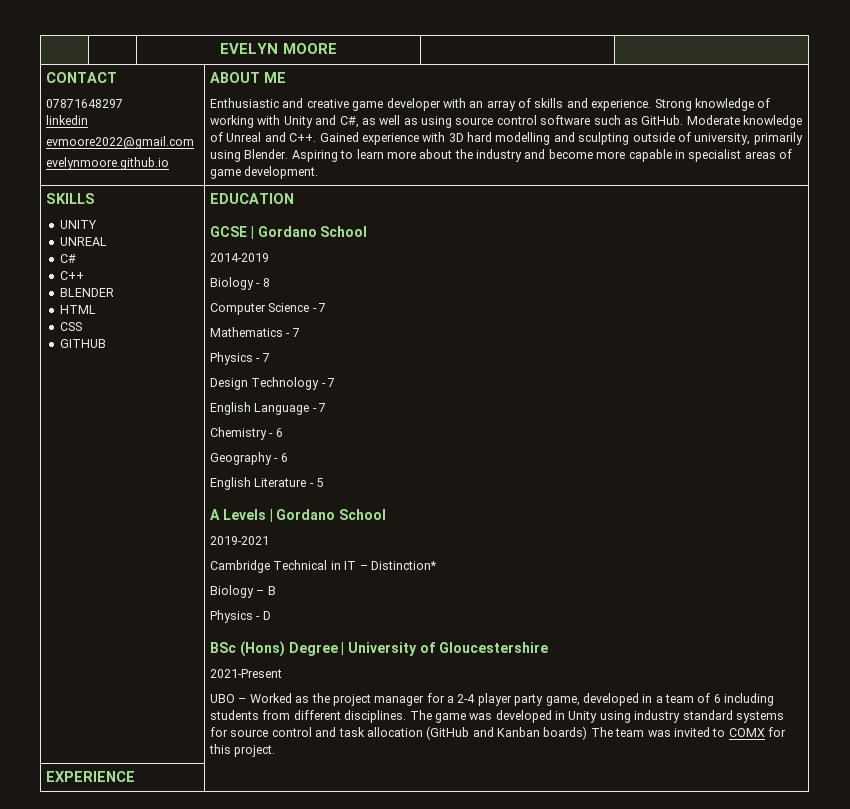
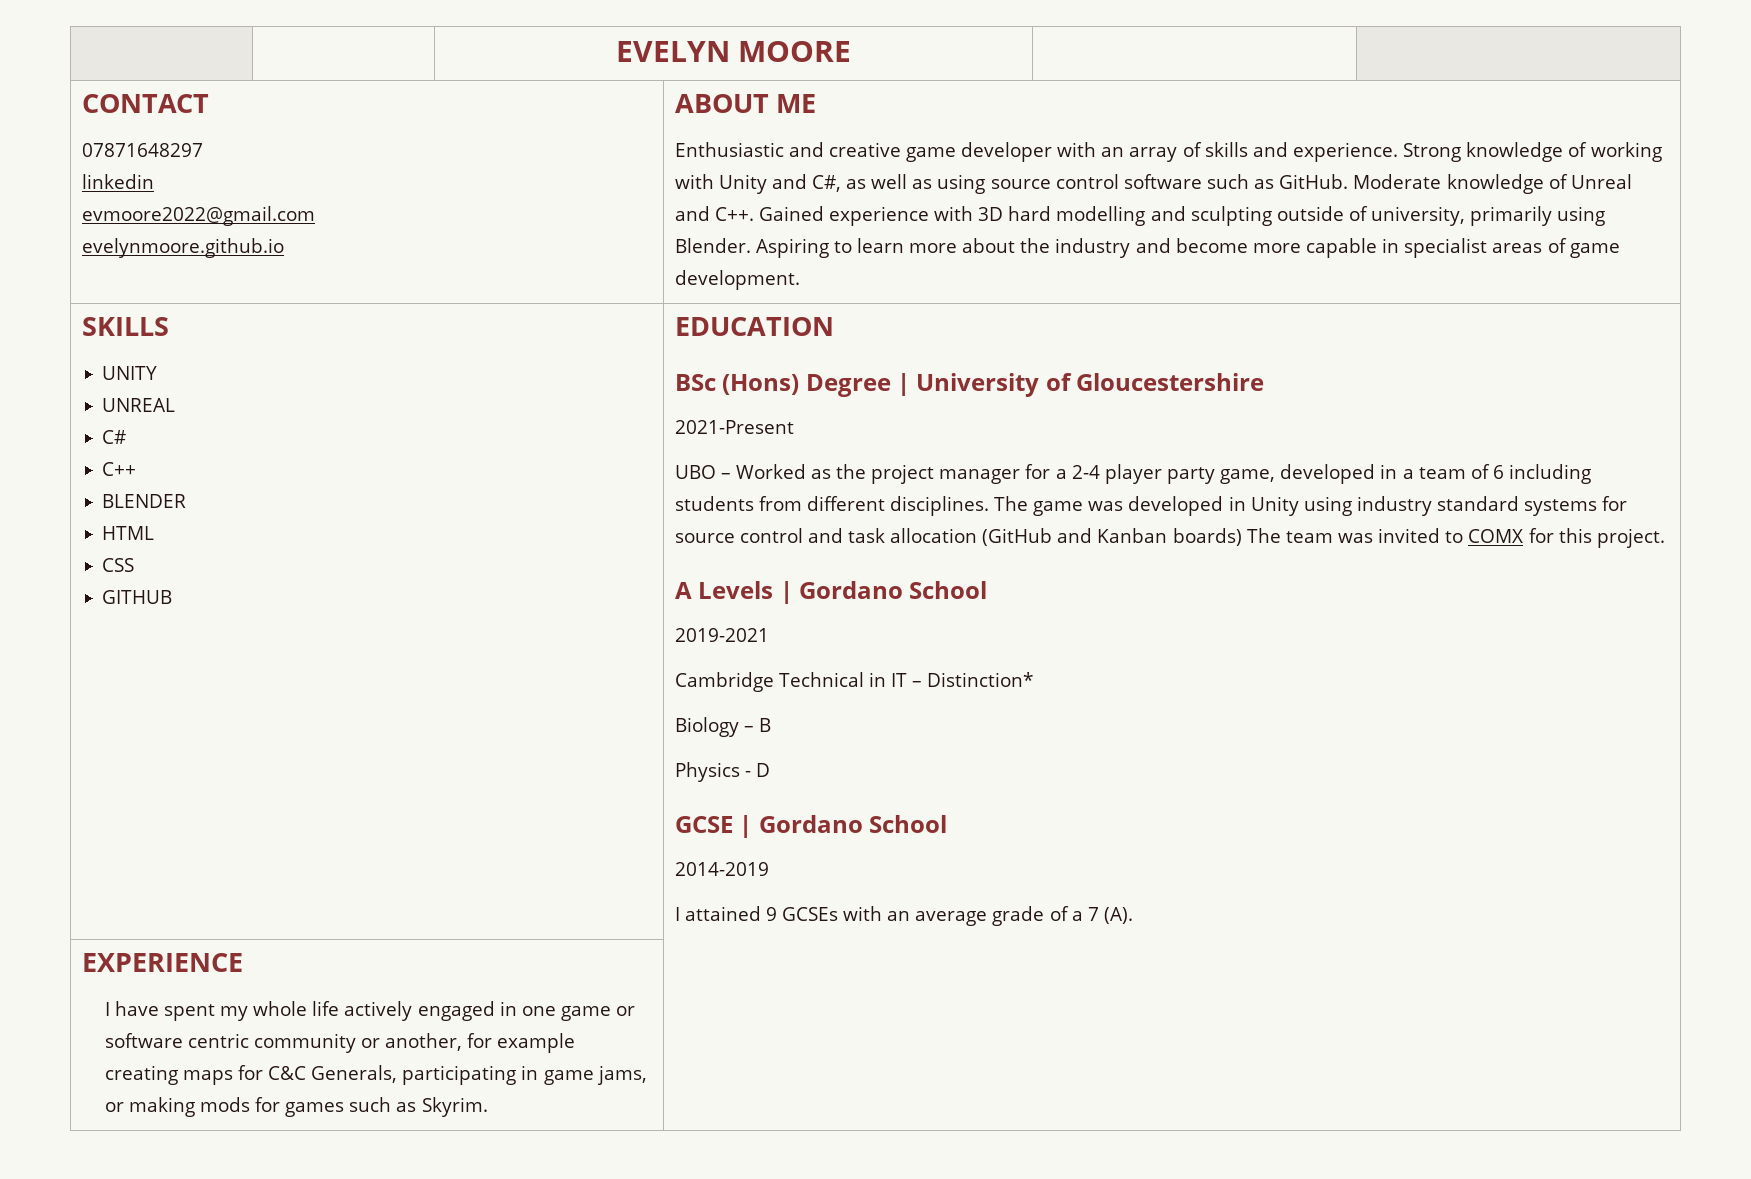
- GCSE | Gordano School
- 2014-2019
- Biology - 8
- Computer Science - 7
- Mathematics - 7
- Physics - 7
- Design Technology - 7
- English Language - 7
- Chemistry - 6
- Geography - 6
- English Literature - 5
- A Levels | Gordano School
- 2019-2021
- Cambridge Technical in IT – Distinction*
- Biology – B
- Physics - D
- EXPERIENCE |
+ A Levels | Gordano School
+ 2019-2021
+ Cambridge Technical in IT – Distinction*
+ Biology – B
+ Physics - D
+ GCSE | Gordano School
+ 2014-2019
+ I attained 9 GCSEs with an average grade of a 7 (A).
+ EXPERIENCE
+ I have spent my whole life actively engaged in one game or software centric community or another, for example creating maps for C&C Generals, participating in game jams, or making mods for games such as Skyrim. |

